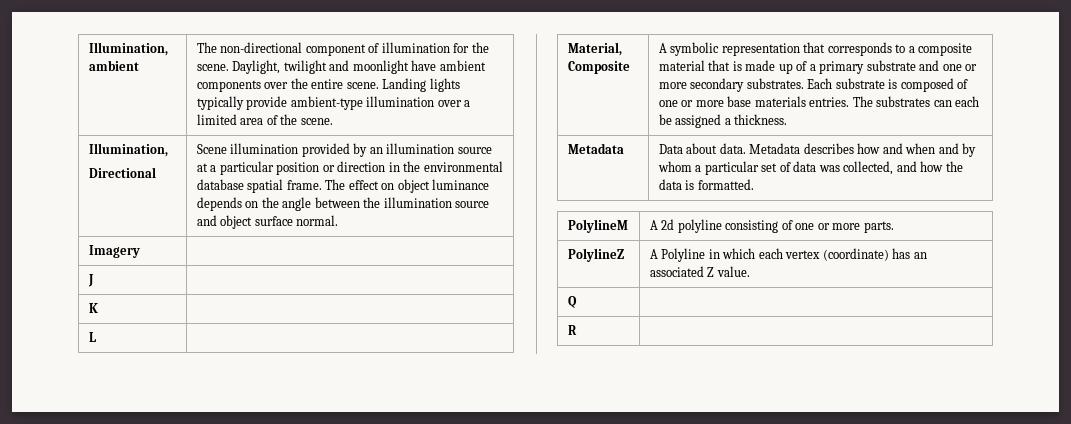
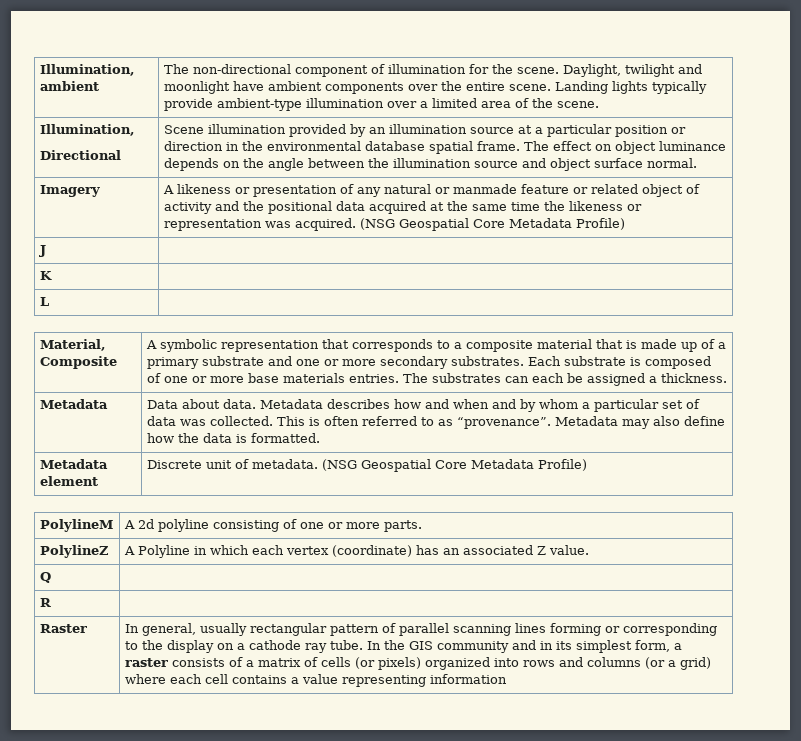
- Imagery |
+ Imagery | A likeness or presentation of any natural or manmade feature or related object of activity and the positional data acquired at the same time the likeness or representation was acquired. (NSG Geospatial Core Metadata Profile)
- Metadata | Data about data. Metadata describes how and when and by whom a particular set of data was collected, and how the data is formatted.
+ Metadata | Data about data. Metadata describes how and when and by whom a particular set of data was collected. This is often referred to as “provenance”. Metadata may also define how the data is formatted.
+ Metadata element | Discrete unit of metadata. (NSG Geospatial Core Metadata Profile)
+ Raster | In general, usually rectangular pattern of parallel scanning lines forming or corresponding to the display on a cathode ray tube. In the GIS community and in its simplest form, a raster consists of a matrix of cells (or pixels) organized into rows and columns (or a grid) where each cell contains a value representing information

